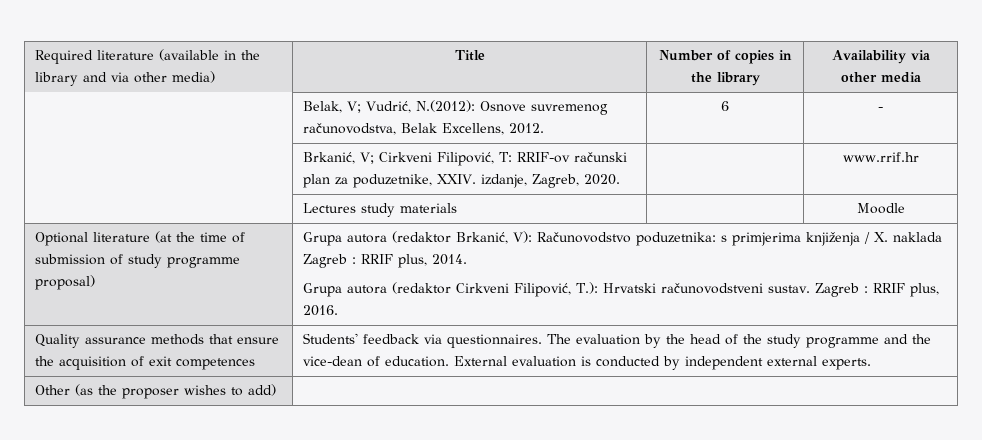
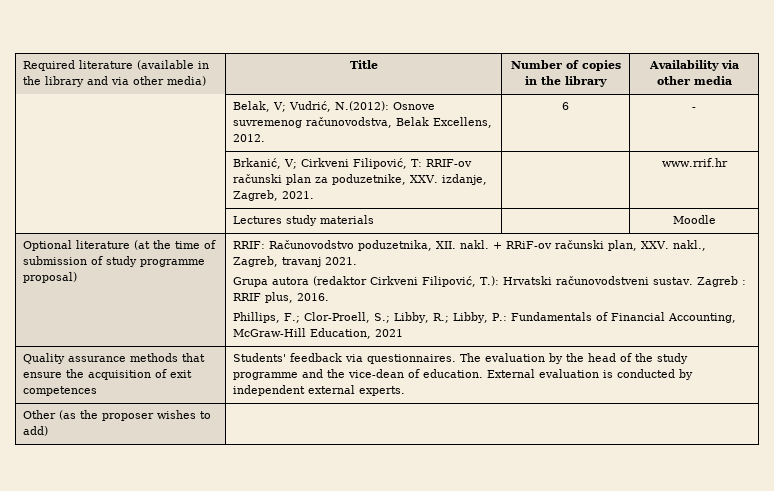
- | Brkanić, V; Cirkveni Filipović, T: RRIF-ov računski plan za poduzetnike, XXIV. izdanje, Zagreb, 2020. | | www.rrif.hr
+ | Brkanić, V; Cirkveni Filipović, T: RRIF-ov računski plan za poduzetnike, XXV. izdanje, Zagreb, 2021. | | www.rrif.hr
- Grupa autora (redaktor Brkanić, V): Računovodstvo poduzetnika: s primjerima knjiženja / X. naklada Zagreb : RRIF plus, 2014.
+ RRIF: Računovodstvo poduzetnika, XII. nakl. + RRiF-ov računski plan, XXV. nakl., Zagreb, travanj 2021.
+ Phillips, F.; Clor-Proell, S.; Libby, R.; Libby, P.: Fundamentals of Financial Accounting, McGraw-Hill Education, 2021

